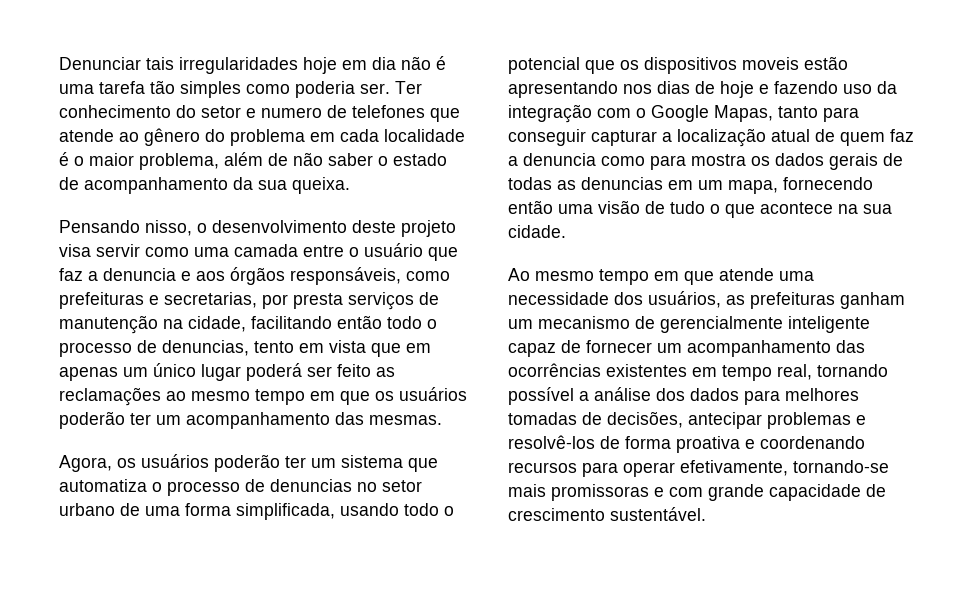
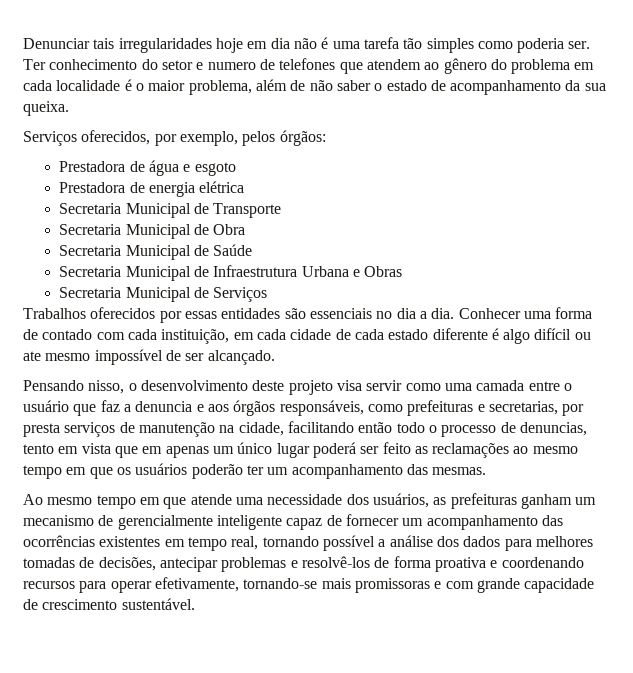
- Ter conhecimento do setor e numero de telefones que atende ao gênero do problema em cada localidade é o maior problema, além de não saber o estado de acompanhamento da sua queixa.
+ Ter conhecimento do setor e numero de telefones que atendem ao gênero do problema em cada localidade é o maior problema, além de não saber o estado de acompanhamento da sua queixa.
+ Serviços oferecidos, por exemplo, pelos órgãos:
+ Prestadora de água e esgoto
+ Prestadora de energia elétrica
+ Secretaria Municipal de Transporte
+ Secretaria Municipal de Obra
+ Secretaria Municipal de Saúde
+ Secretaria Municipal de Infraestrutura Urbana e Obras
+ Secretaria Municipal de Serviços
+ Trabalhos oferecidos por essas entidades são essenciais no dia a dia. Conhecer uma forma de contado com cada instituição, em cada cidade de cada estado diferente é algo difícil ou ate mesmo impossível de ser alcançado.
- Agora, os usuários poderão ter um sistema que automatiza o processo de denuncias no setor urbano de uma forma simplificada, usando todo o potencial que os dispositivos moveis estão apresentando nos dias de hoje e fazendo uso da integração com o Google Mapas, tanto para conseguir capturar a localização atual de quem faz a denuncia como para mostra os dados gerais de todas as denuncias em um mapa, fornecendo então uma visão de tudo o que acontece na sua cidade.

